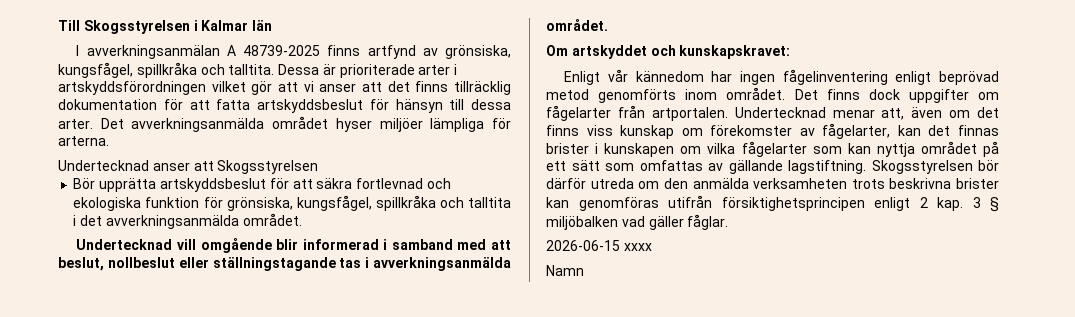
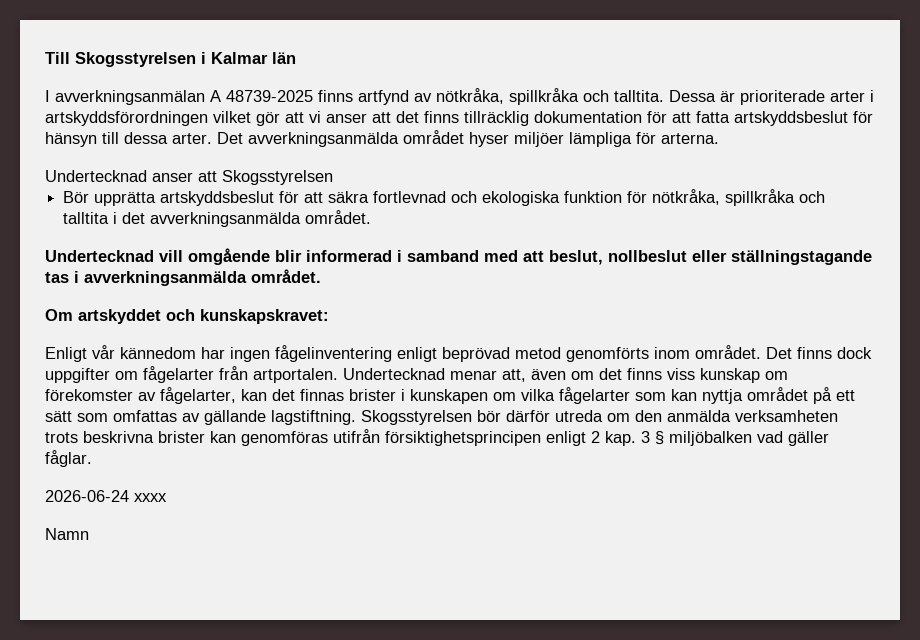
- I avverkningsanmälan A 48739-2025 finns artfynd av grönsiska, kungsfågel, spillkråka och talltita.
+ I avverkningsanmälan A 48739-2025 finns artfynd av nötkråka, spillkråka och talltita.
- Bör upprätta artskyddsbeslut för att säkra fortlevnad och ekologiska funktion för grönsiska, kungsfågel, spillkråka och talltita i det avverkningsanmälda området.
+ Bör upprätta artskyddsbeslut för att säkra fortlevnad och ekologiska funktion för nötkråka, spillkråka och talltita i det avverkningsanmälda området.
- 2026-06-15 xxxx
+ 2026-06-24 xxxx

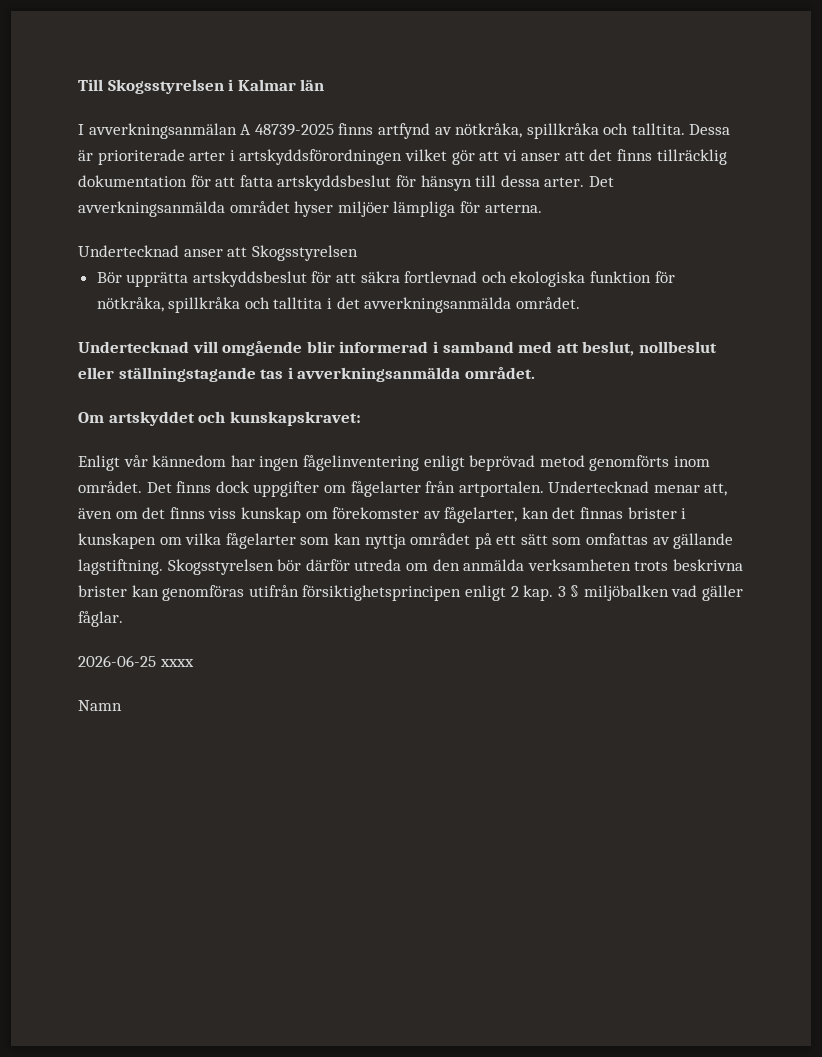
- 2026-06-24 xxxx
+ 2026-06-25 xxxx

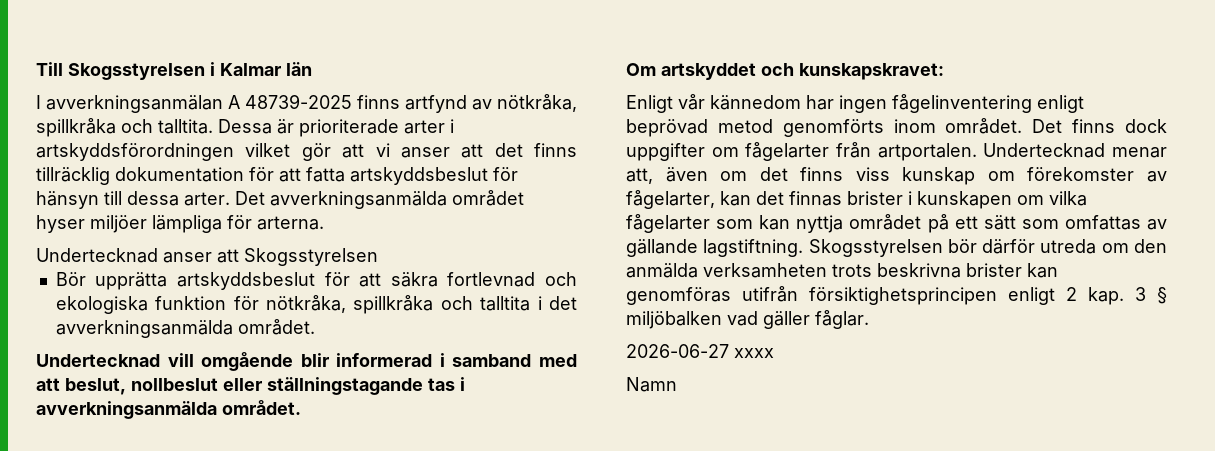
- 2026-06-25 xxxx
+ 2026-06-27 xxxx

